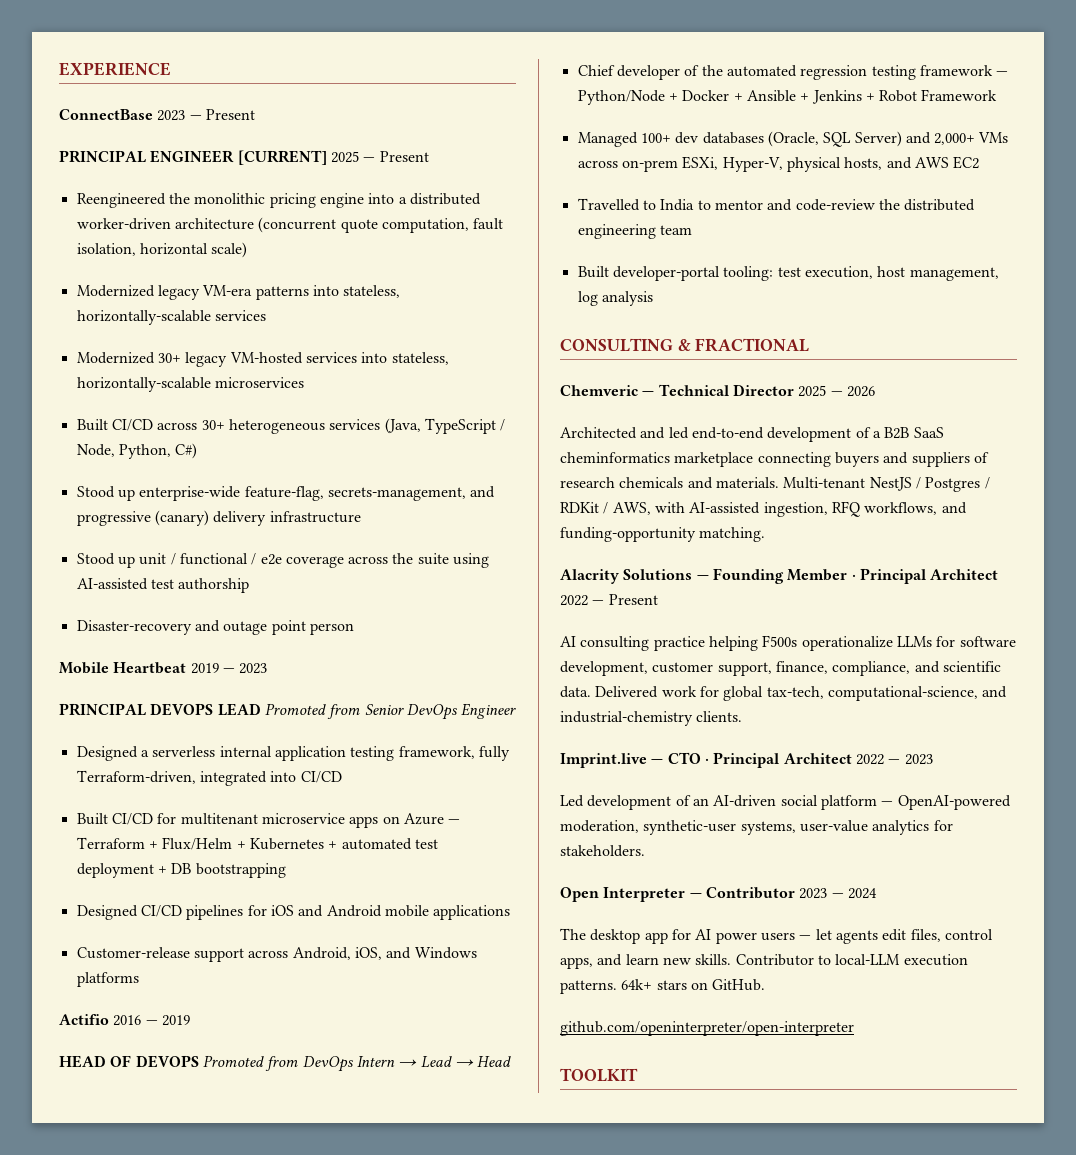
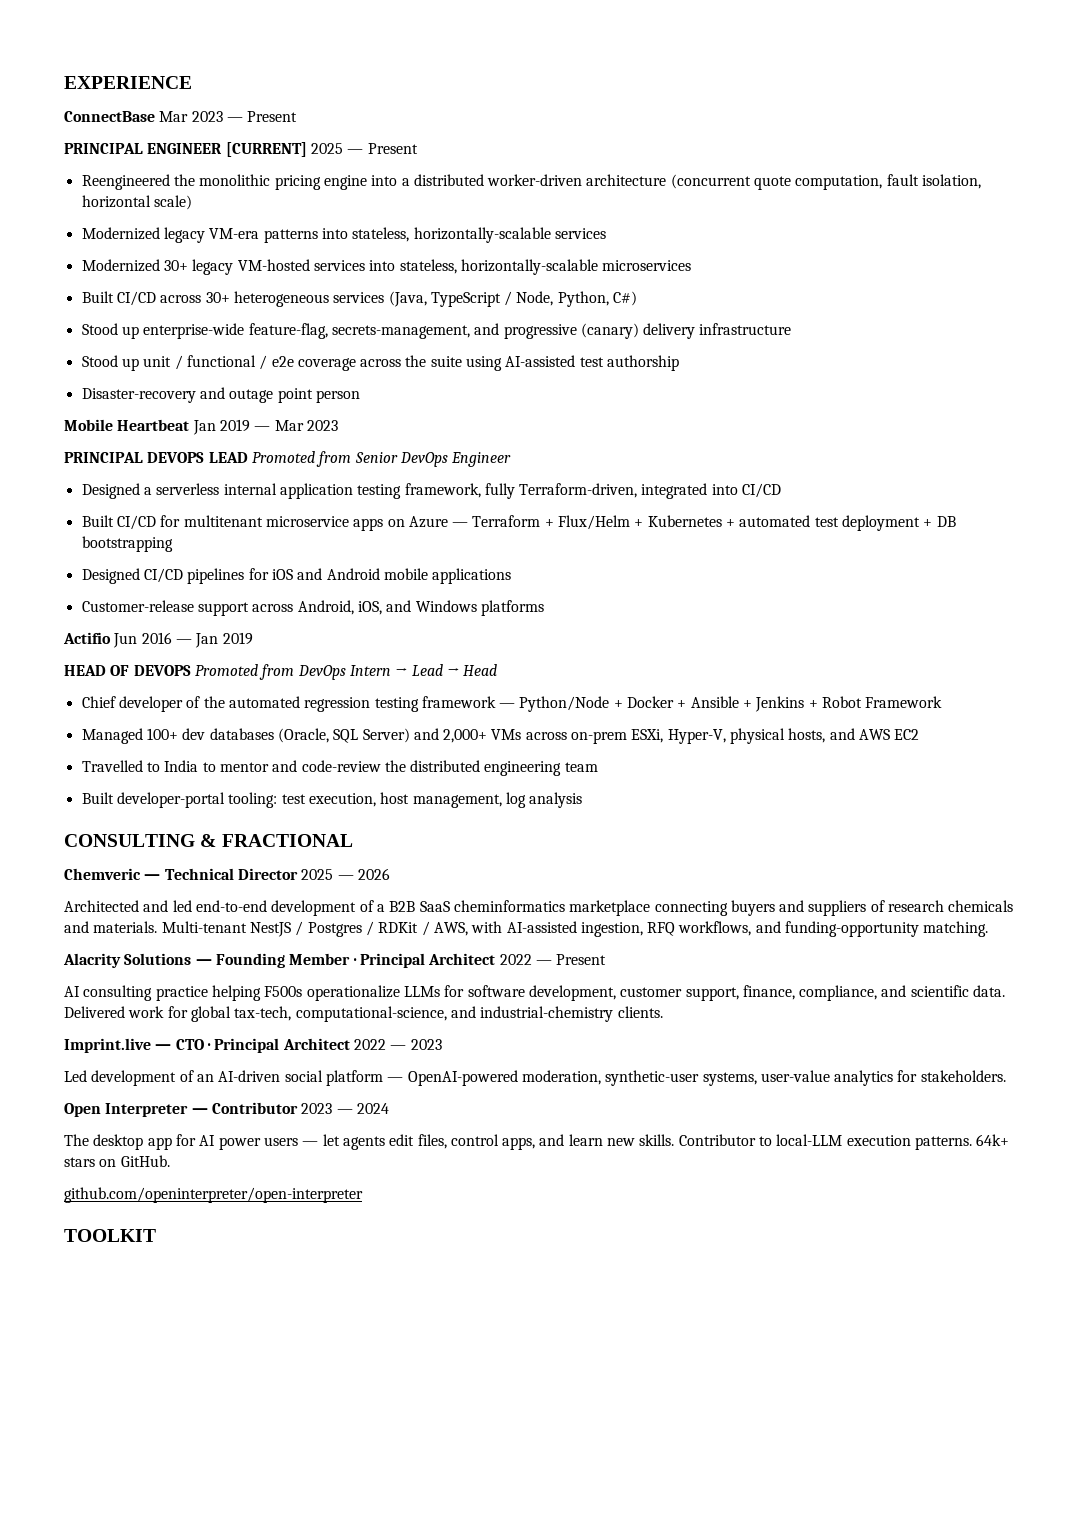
- ConnectBase 2023 — Present
+ ConnectBase Mar 2023 — Present
- Mobile Heartbeat 2019 — 2023
+ Mobile Heartbeat Jan 2019 — Mar 2023
- Actifio 2016 — 2019
+ Actifio Jun 2016 — Jan 2019

